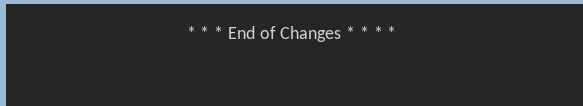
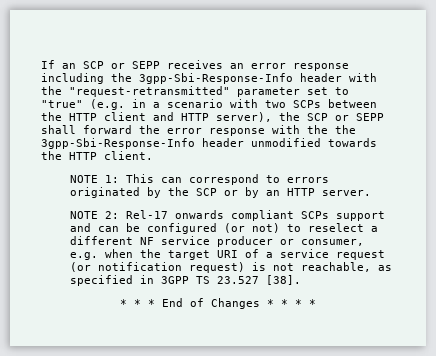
+ If an SCP or SEPP receives an error response including the 3gpp-Sbi-Response-Info header with the "request-retransmitted" parameter set to "true" (e.g. in a scenario with two SCPs between the HTTP client and HTTP server), the SCP or SEPP shall forward the error response with the the 3gpp-Sbi-Response-Info header unmodified towards the HTTP client.
+ NOTE 1: This can correspond to errors originated by the SCP or by an HTTP server.
+ NOTE 2: Rel-17 onwards compliant SCPs support and can be configured (or not) to reselect a different NF service producer or consumer, e.g. when the target URI of a service request (or notification request) is not reachable, as specified in 3GPP TS 23.527 [38].

